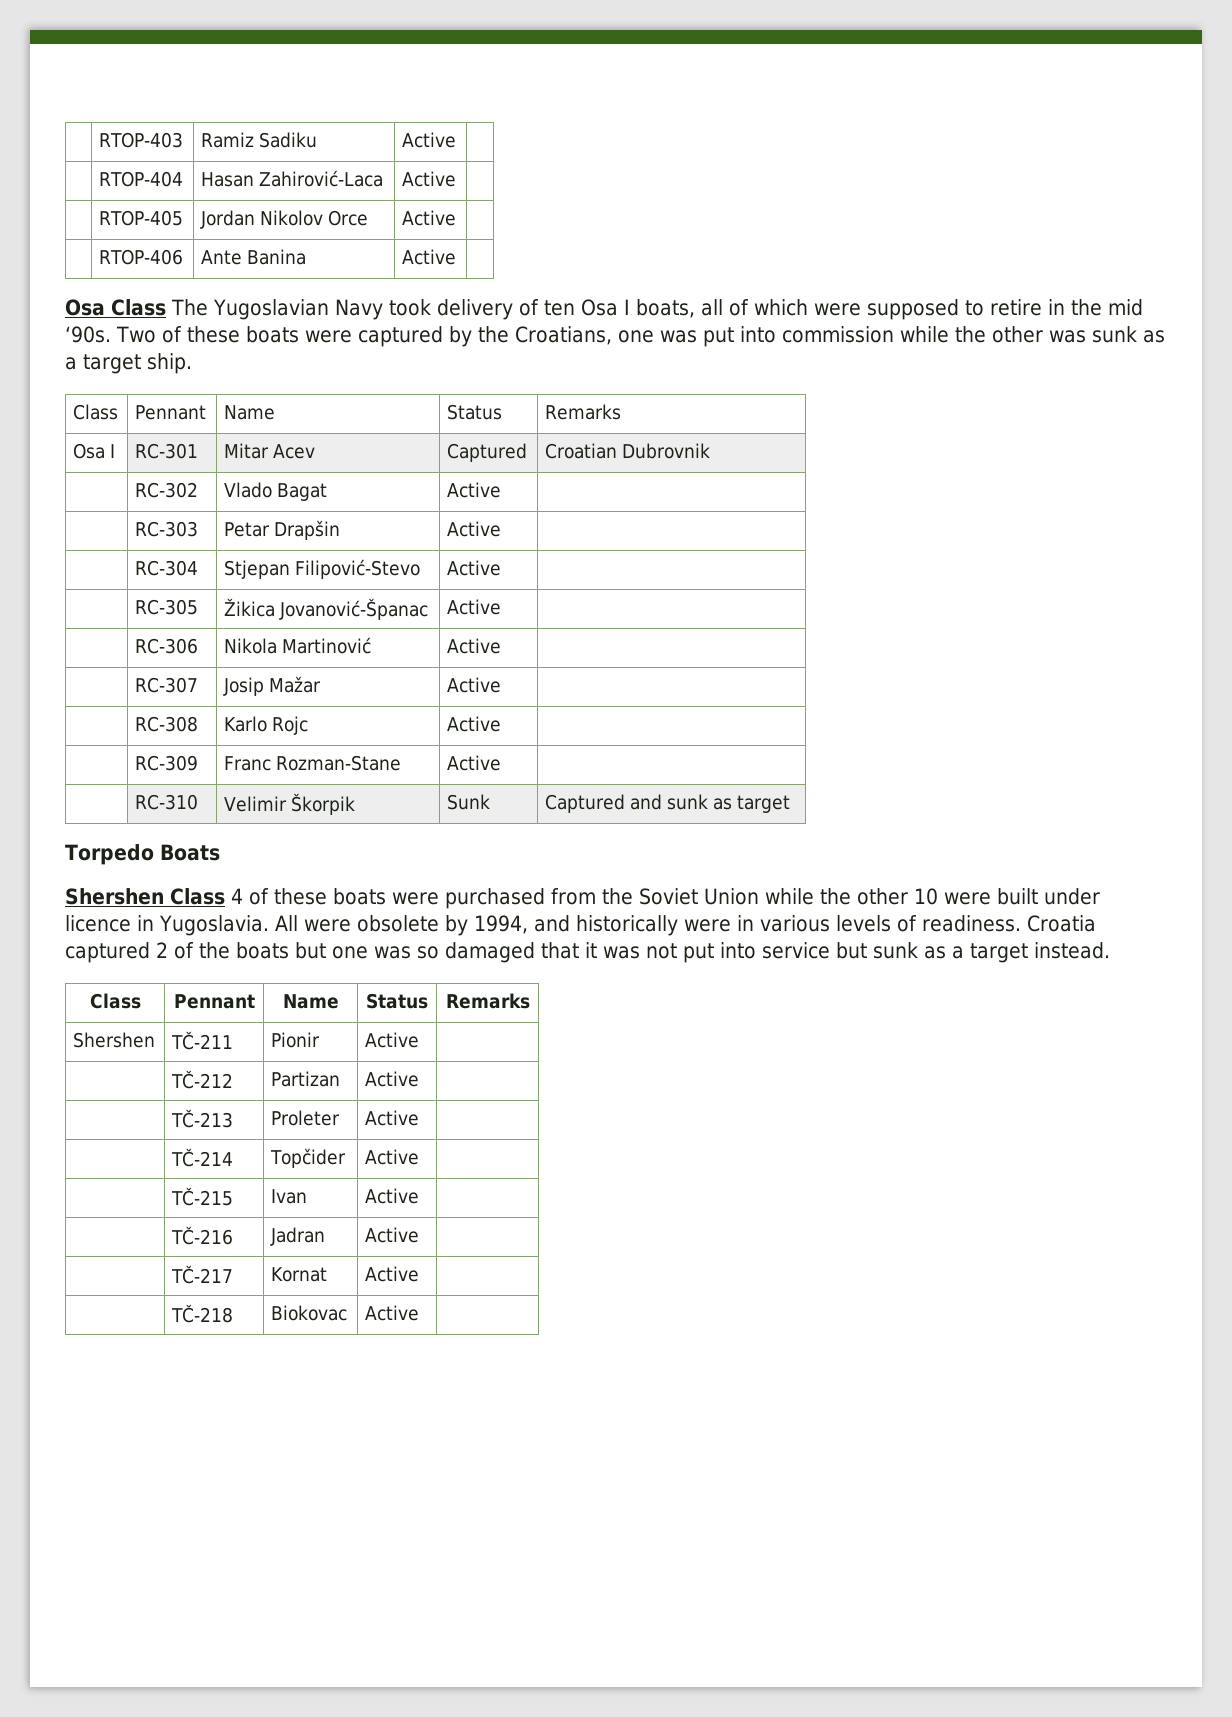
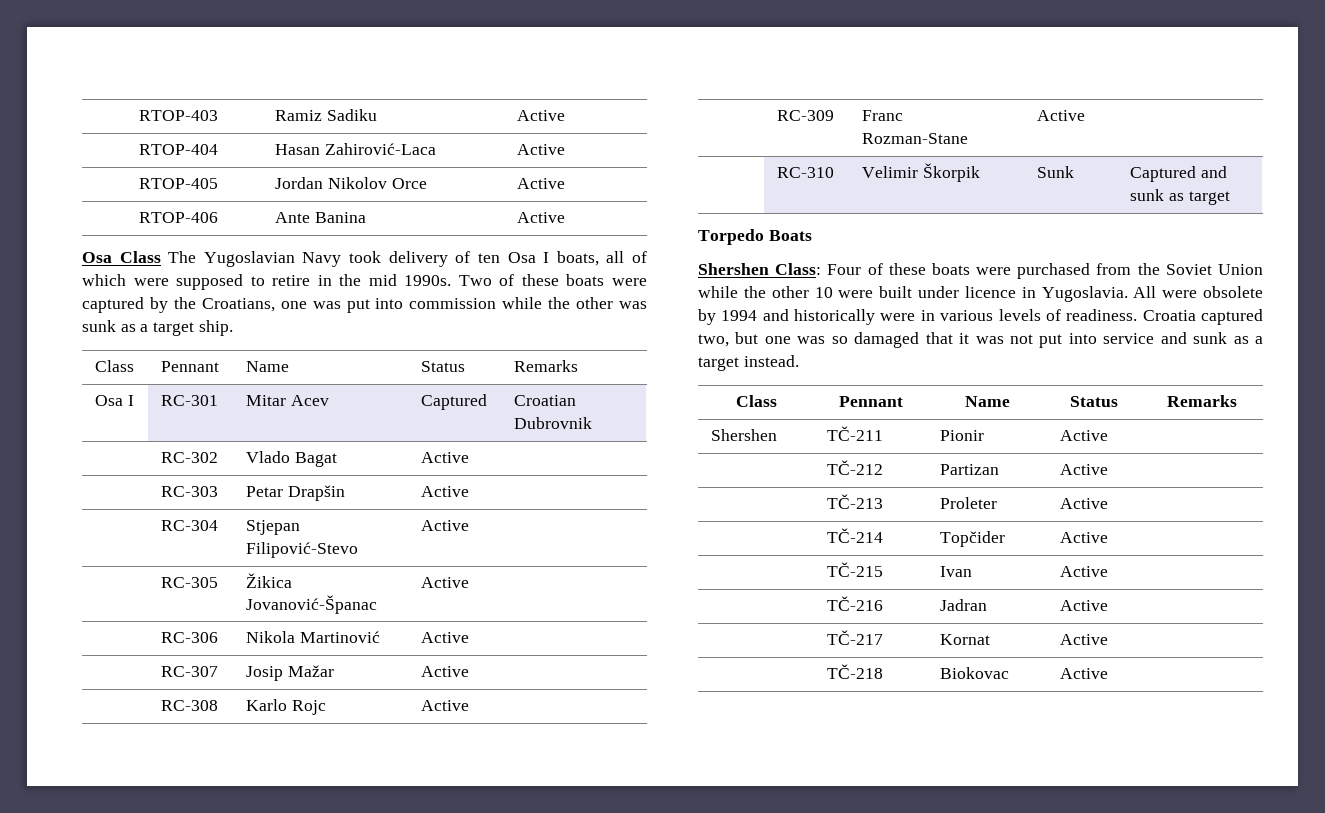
- Osa Class The Yugoslavian Navy took delivery of ten Osa I boats, all of which were supposed to retire in the mid ‘90s.
+ Osa Class The Yugoslavian Navy took delivery of ten Osa I boats, all of which were supposed to retire in the mid 1990s.
- Shershen Class 4 of these boats were purchased from the Soviet Union while the other 10 were built under licence in Yugoslavia.
+ Shershen Class: Four of these boats were purchased from the Soviet Union while the other 10 were built under licence in Yugoslavia.
- All were obsolete by 1994, and historically were in various levels of readiness.
+ All were obsolete by 1994 and historically were in various levels of readiness.
- Croatia captured 2 of the boats but one was so damaged that it was not put into service but sunk as a target instead.
+ Croatia captured two, but one was so damaged that it was not put into service and sunk as a target instead.

